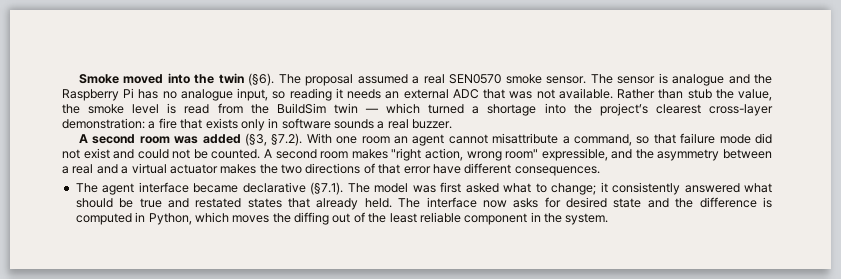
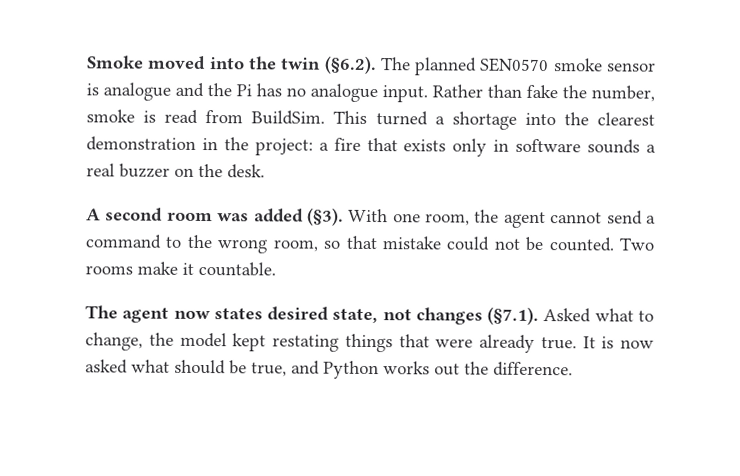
- Smoke moved into the twin (§6). The proposal assumed a real SEN0570 smoke sensor. The sensor is analogue and the Raspberry Pi has no analogue input, so reading it needs an external ADC that was not available. Rather than stub the value, the smoke level is read from the BuildSim twin — which turned a shortage into the project’s clearest cross-layer demonstration: a fire that exists only in software sounds a real buzzer.
+ Smoke moved into the twin (§6.2). The planned SEN0570 smoke sensor is analogue and the Pi has no analogue input. Rather than fake the number, smoke is read from BuildSim. This turned a shortage into the clearest demonstration in the project: a fire that exists only in software sounds a real buzzer on the desk.
- A second room was added (§3, §7.2). With one room an agent cannot misattribute a command, so that failure mode did not exist and could not be counted. A second room makes "right action, wrong room" expressible, and the asymmetry between a real and a virtual actuator makes the two directions of that error have different consequences.
- The agent interface became declarative (§7.1). The model was first asked what to change; it consistently answered what should be true and restated states that already held. The interface now asks for desired state and the difference is computed in Python, which moves the diffing out of the least reliable component in the system.
+ A second room was added (§3). With one room, the agent cannot send a command to the wrong room, so that mistake could not be counted. Two rooms make it countable.
+ The agent now states desired state, not changes (§7.1). Asked what to change, the model kept restating things that were already true. It is now asked what should be true, and Python works out the difference.

